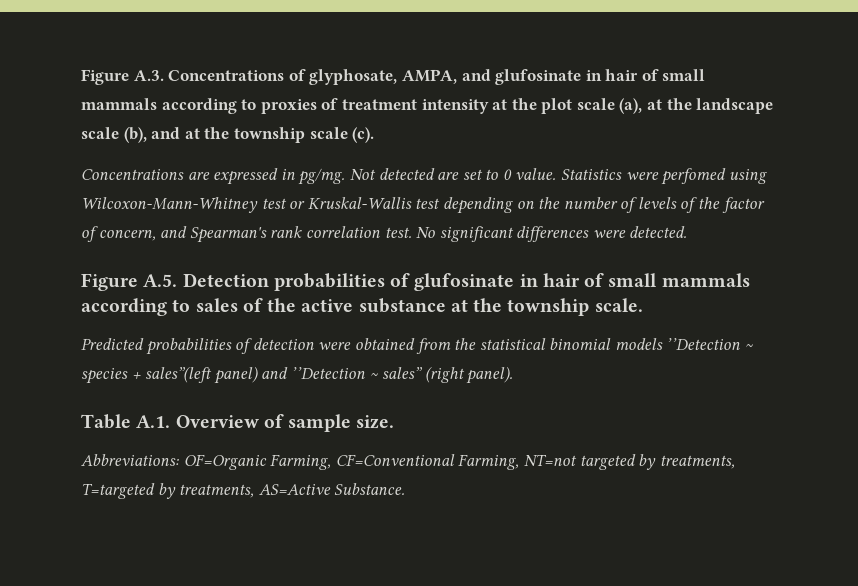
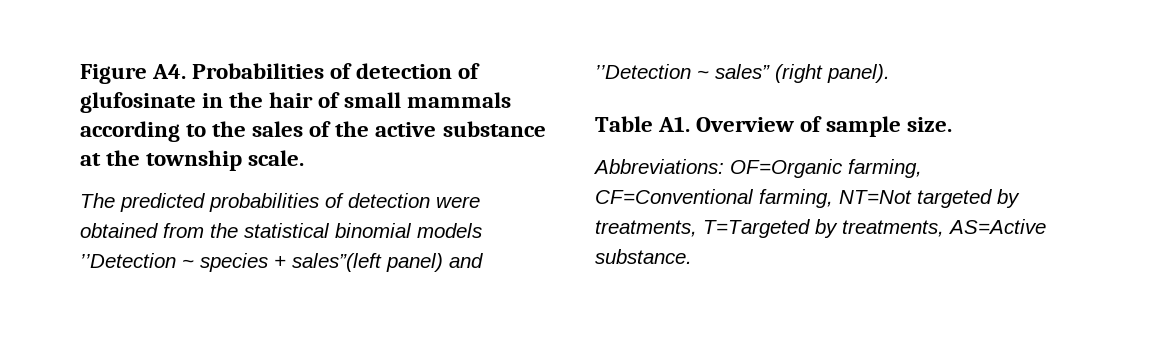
- Figure A.3. Concentrations of glyphosate, AMPA, and glufosinate in hair of small mammals according to proxies of treatment intensity at the plot scale (a), at the landscape scale (b), and at the township scale (c).
- Concentrations are expressed in pg/mg. Not detected are set to 0 value. Statistics were perfomed using Wilcoxon-Mann-Whitney test or Kruskal-Wallis test depending on the number of levels of the factor of concern, and Spearman's rank correlation test. No significant differences were detected.
- Figure A.5. Detection probabilities of glufosinate in hair of small mammals according to sales of the active substance at the township scale.
+ Figure A4. Probabilities of detection of glufosinate in the hair of small mammals according to the sales of the active substance at the township scale.
- Predicted probabilities of detection were obtained from the statistical binomial models ’’Detection ~ species + sales”(left panel) and ’’Detection ~ sales” (right panel).
+ The predicted probabilities of detection were obtained from the statistical binomial models ’’Detection ~ species + sales”(left panel) and ’’Detection ~ sales” (right panel).
- Table A.1. Overview of sample size.
+ Table A1. Overview of sample size.
- Abbreviations: OF=Organic Farming, CF=Conventional Farming, NT=not targeted by treatments, T=targeted by treatments, AS=Active Substance.
+ Abbreviations: OF=Organic farming, CF=Conventional farming, NT=Not targeted by treatments, T=Targeted by treatments, AS=Active substance.

